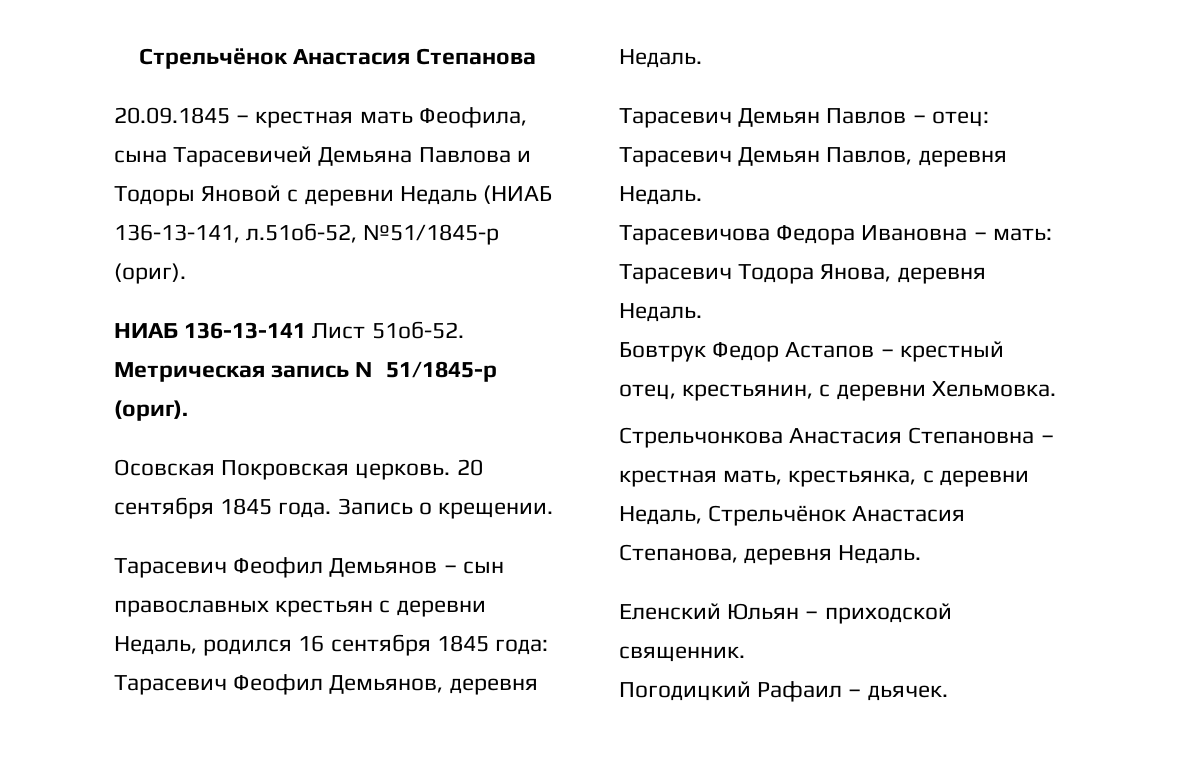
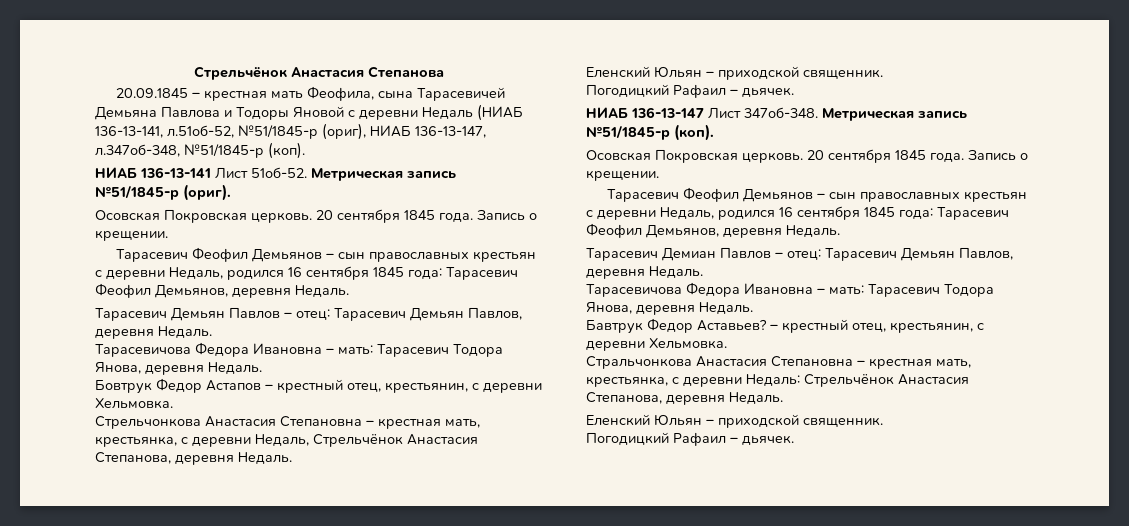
- 20.09.1845 – крестная мать Феофила, сына Тарасевичей Демьяна Павлова и Тодоры Яновой с деревни Недаль (НИАБ 136-13-141, л.51об-52, №51/1845-р (ориг).
+ 20.09.1845 – крестная мать Феофила, сына Тарасевичей Демьяна Павлова и Тодоры Яновой с деревни Недаль (НИАБ 136-13-141, л.51об-52, №51/1845-р (ориг), НИАБ 136-13-147, л.347об-348, №51/1845-р (коп).
+ НИАБ 136-13-147 Лист 347об-348. Метрическая запись №51/1845-р (коп).
+ Осовская Покровская церковь. 20 сентября 1845 года. Запись о крещении.
+ Тарасевич Феофил Демьянов – сын православных крестьян с деревни Недаль, родился 16 сентября 1845 года: Тарасевич Феофил Демьянов, деревня Недаль.
+ Тарасевич Демиан Павлов – отец: Тарасевич Демьян Павлов, деревня Недаль.
+ Тарасевичова Федора Ивановна – мать: Тарасевич Тодора Янова, деревня Недаль.
+ Бавтрук Федор Аставьев? – крестный отец, крестьянин, с деревни Хельмовка.
+ Стральчонкова Анастасия Степановна – крестная мать, крестьянка, с деревни Недаль: Стрельчёнок Анастасия Степанова, деревня Недаль.
+ Еленский Юльян – приходской священник.
+ Погодицкий Рафаил – дьячек.

